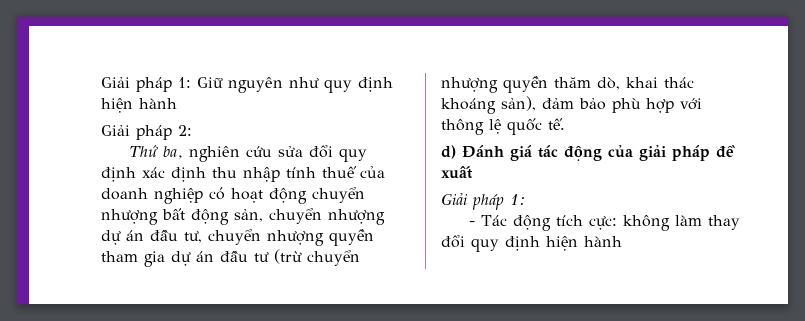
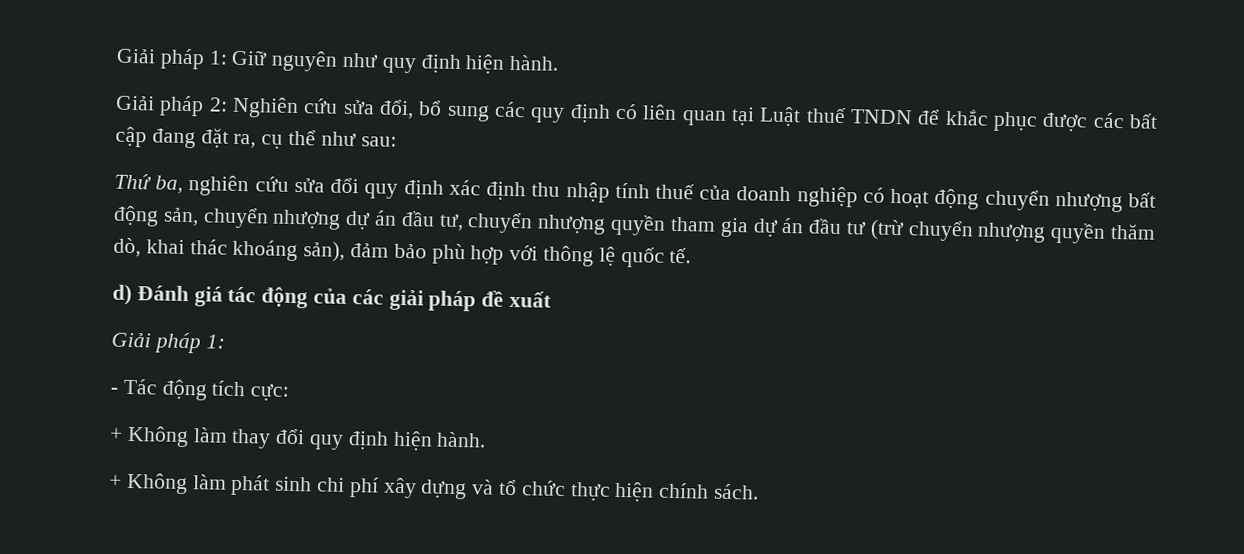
- Giải pháp 1: Giữ nguyên như quy định hiện hành
+ Giải pháp 1: Giữ nguyên như quy định hiện hành.
- Giải pháp 2:
+ Giải pháp 2: Nghiên cứu sửa đổi, bổ sung các quy định có liên quan tại Luật thuế TNDN để khắc phục được các bất cập đang đặt ra, cụ thể như sau:
- d) Đánh giá tác động của giải pháp đề xuất
+ d) Đánh giá tác động của các giải pháp đề xuất
- - Tác động tích cực: không làm thay đổi quy định hiện hành
+ - Tác động tích cực:
+ + Không làm thay đổi quy định hiện hành.
+ + Không làm phát sinh chi phí xây dựng và tổ chức thực hiện chính sách.

